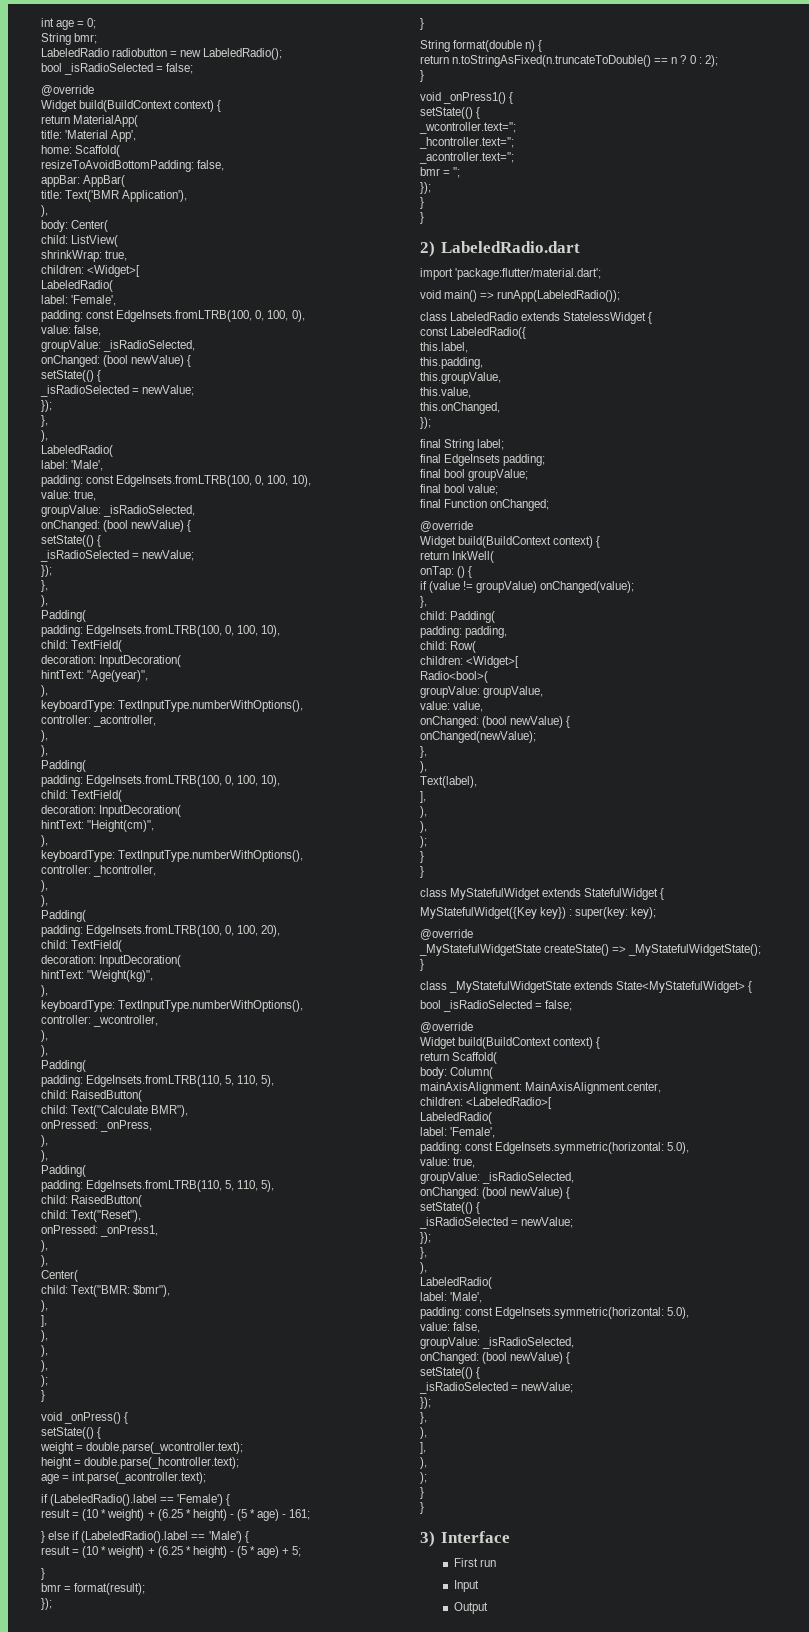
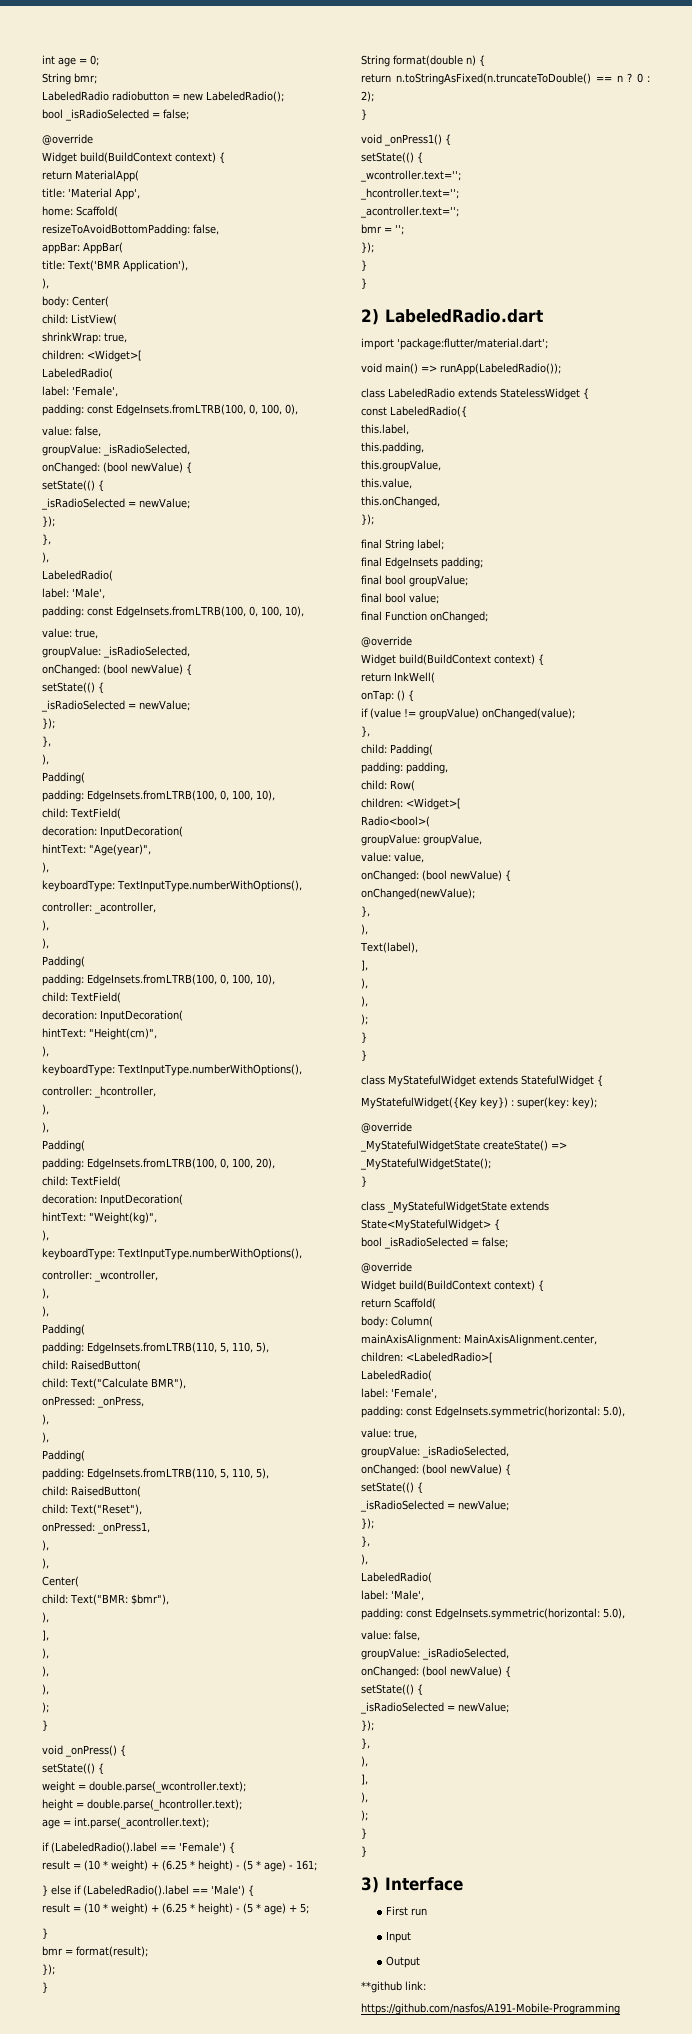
+ **github link:
+ https://github.com/nasfos/A191-Mobile-Programming

